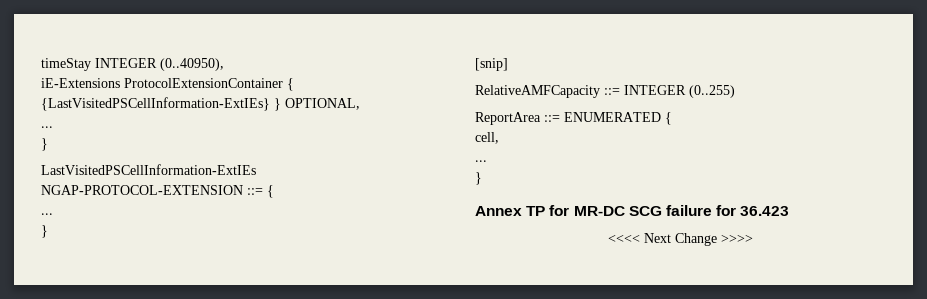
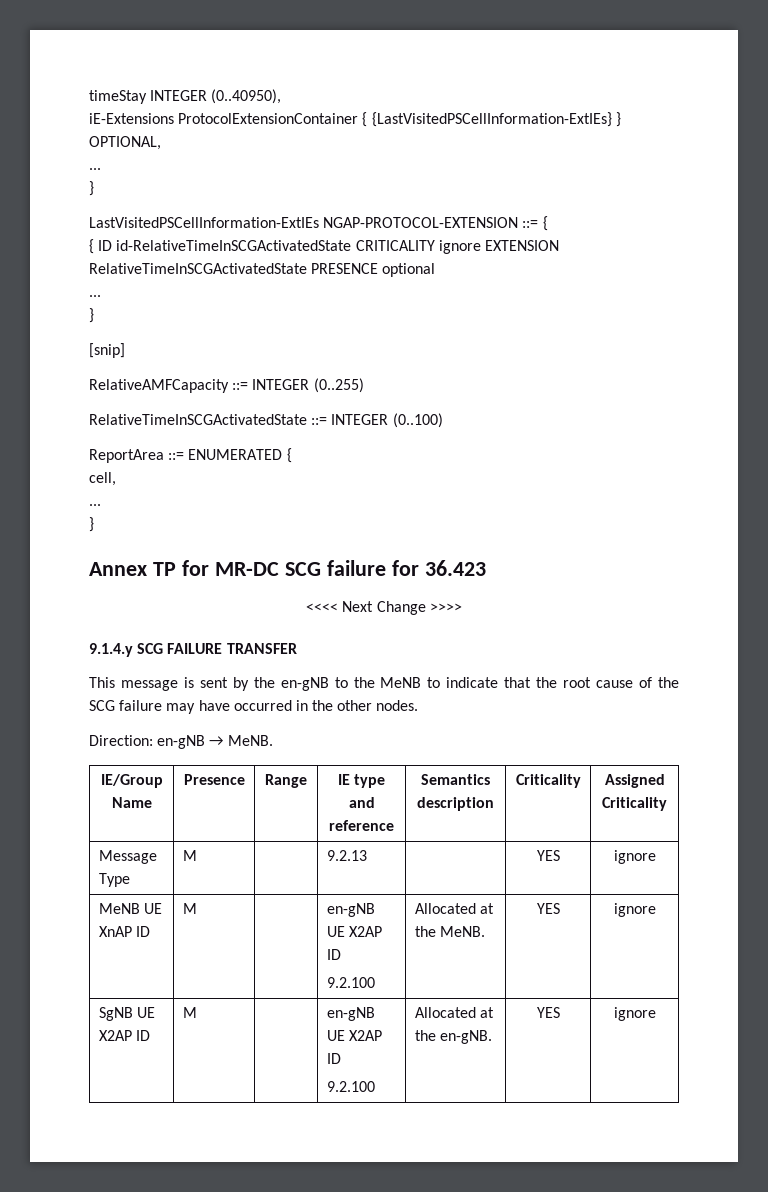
+ { ID id-RelativeTimeInSCGActivatedState CRITICALITY ignore EXTENSION RelativeTimeInSCGActivatedState PRESENCE optional
+ RelativeTimeInSCGActivatedState ::= INTEGER (0..100)
+ 9.1.4.y SCG FAILURE TRANSFER
+ This message is sent by the en-gNB to the MeNB to indicate that the root cause of the SCG failure may have occurred in the other nodes.
+ Direction: en-gNB → MeNB.
+ IE/Group Name | Presence | Range | IE type and reference | Semantics description | Criticality | Assigned Criticality
+ Message Type | M | | 9.2.13 | | YES | ignore
+ MeNB UE XnAP ID | M | | en-gNB UE X2AP ID
+ 9.2.100 | Allocated at the MeNB. | YES | ignore
+ SgNB UE X2AP ID | M | | en-gNB UE X2AP ID
+ 9.2.100 | Allocated at the en-gNB. | YES | ignore

